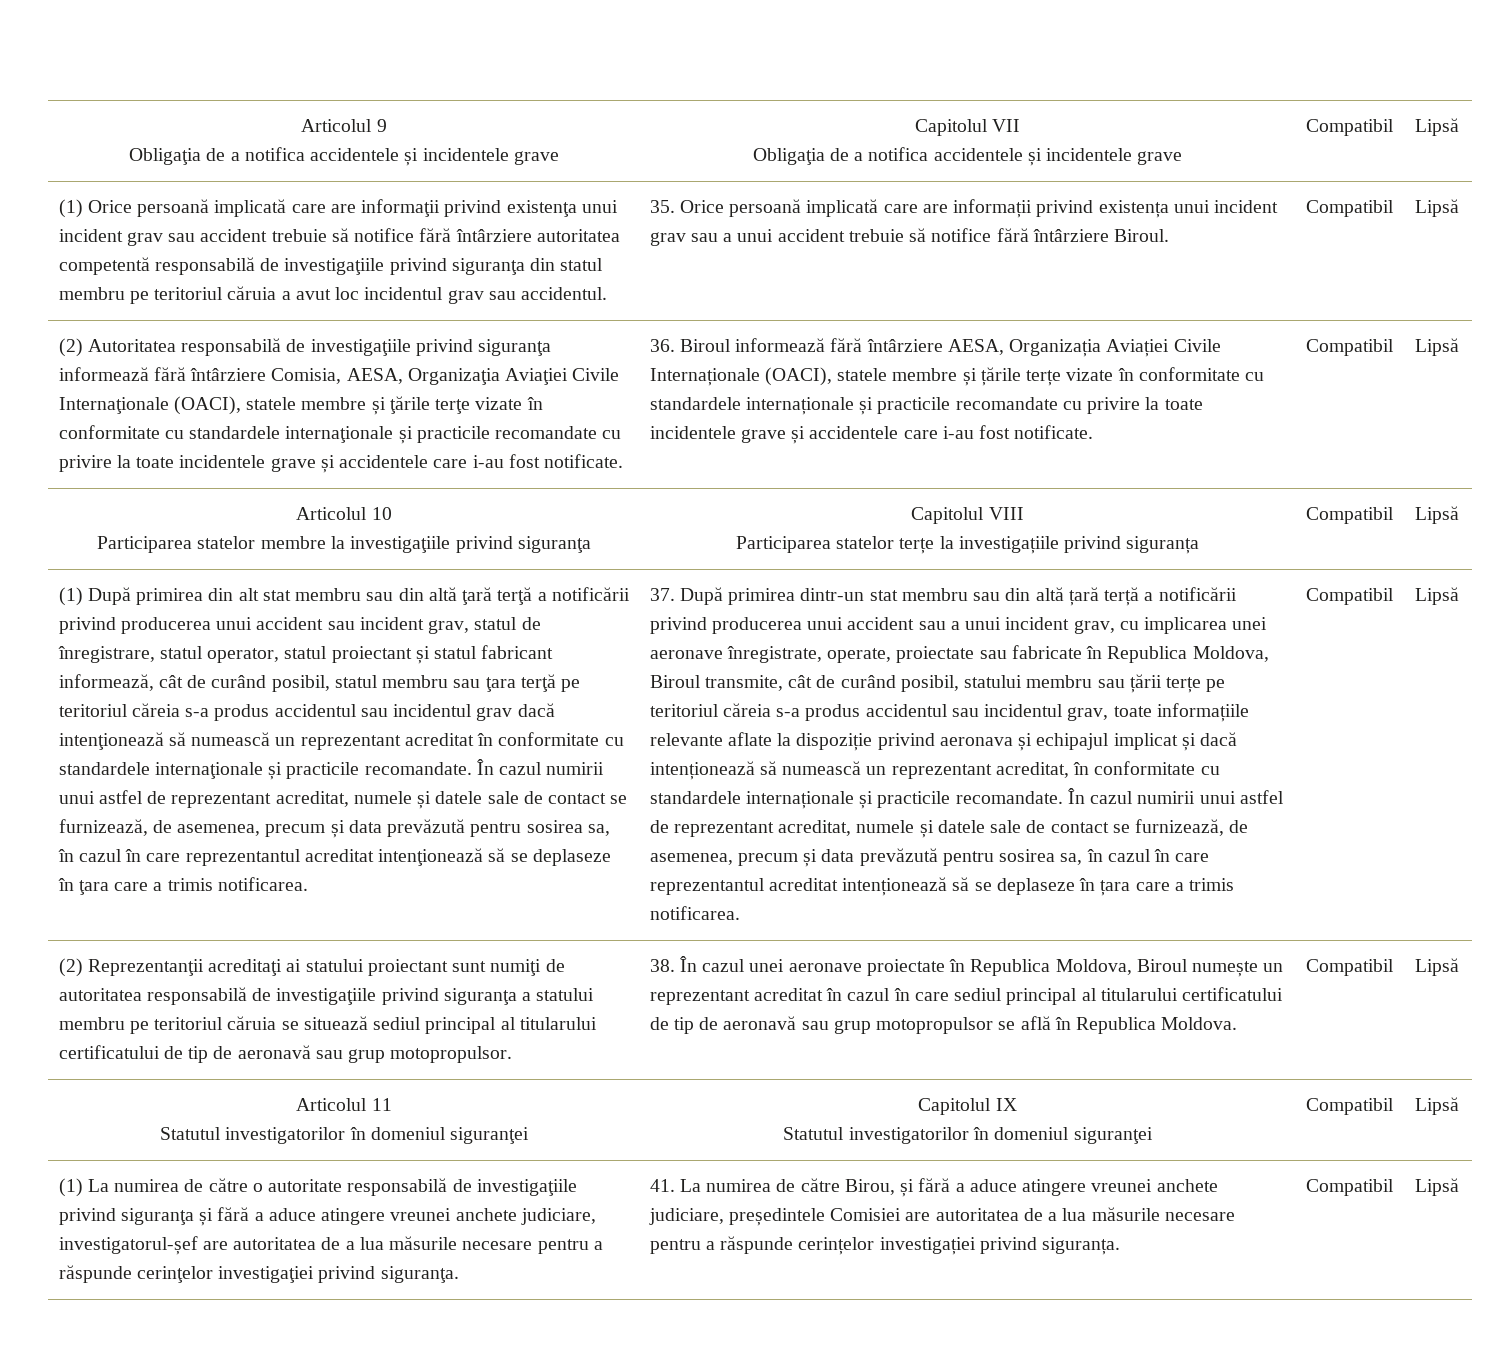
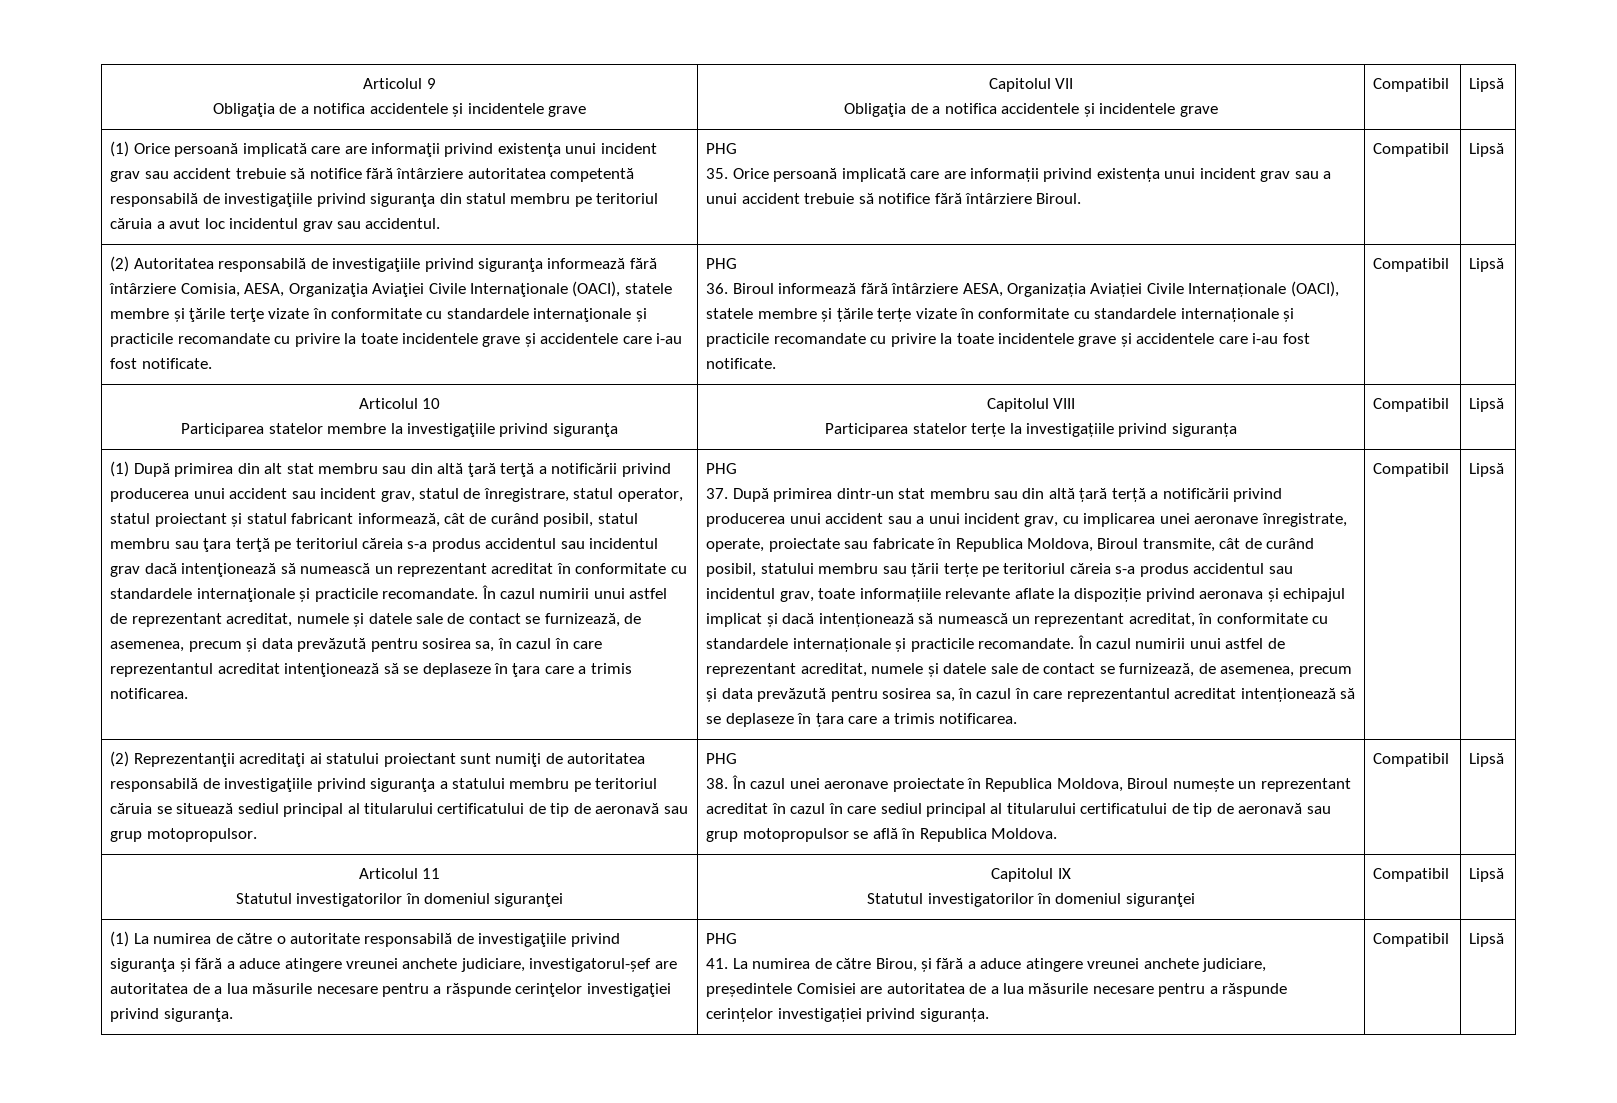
- (1) Orice persoană implicată care are informaţii privind existenţa unui incident grav sau accident trebuie să notifice fără întârziere autoritatea competentă responsabilă de investigaţiile privind siguranţa din statul membru pe teritoriul căruia a avut loc incidentul grav sau accidentul.
+ (1) Orice persoană implicată care are informaţii privind existenţa unui incident grav sau accident trebuie să notifice fără întârziere autoritatea competentă responsabilă de investigaţiile privind siguranţa din statul membru pe teritoriul căruia a avut loc incidentul grav sau accidentul. | PHG
- (2) Autoritatea responsabilă de investigaţiile privind siguranţa informează fără întârziere Comisia, AESA, Organizaţia Aviaţiei Civile Internaţionale (OACI), statele membre și ţările terţe vizate în conformitate cu standardele internaţionale și practicile recomandate cu privire la toate incidentele grave și accidentele care i-au fost notificate.
+ (2) Autoritatea responsabilă de investigaţiile privind siguranţa informează fără întârziere Comisia, AESA, Organizaţia Aviaţiei Civile Internaţionale (OACI), statele membre și ţările terţe vizate în conformitate cu standardele internaţionale și practicile recomandate cu privire la toate incidentele grave și accidentele care i-au fost notificate. | PHG
- (1) După primirea din alt stat membru sau din altă ţară terţă a notificării privind producerea unui accident sau incident grav, statul de înregistrare, statul operator, statul proiectant și statul fabricant informează, cât de curând posibil, statul membru sau ţara terţă pe teritoriul căreia s-a produs accidentul sau incidentul grav dacă intenţionează să numească un reprezentant acreditat în conformitate cu standardele internaţionale și practicile recomandate. În cazul numirii unui astfel de reprezentant acreditat, numele și datele sale de contact se furnizează, de asemenea, precum și data prevăzută pentru sosirea sa, în cazul în care reprezentantul acreditat intenţionează să se deplaseze în ţara care a trimis notificarea.
+ (1) După primirea din alt stat membru sau din altă ţară terţă a notificării privind producerea unui accident sau incident grav, statul de înregistrare, statul operator, statul proiectant și statul fabricant informează, cât de curând posibil, statul membru sau ţara terţă pe teritoriul căreia s-a produs accidentul sau incidentul grav dacă intenţionează să numească un reprezentant acreditat în conformitate cu standardele internaţionale și practicile recomandate. În cazul numirii unui astfel de reprezentant acreditat, numele și datele sale de contact se furnizează, de asemenea, precum și data prevăzută pentru sosirea sa, în cazul în care reprezentantul acreditat intenţionează să se deplaseze în ţara care a trimis notificarea. | PHG
- (2) Reprezentanţii acreditaţi ai statului proiectant sunt numiţi de autoritatea responsabilă de investigaţiile privind siguranţa a statului membru pe teritoriul căruia se situează sediul principal al titularului certificatului de tip de aeronavă sau grup motopropulsor.
+ (2) Reprezentanţii acreditaţi ai statului proiectant sunt numiţi de autoritatea responsabilă de investigaţiile privind siguranţa a statului membru pe teritoriul căruia se situează sediul principal al titularului certificatului de tip de aeronavă sau grup motopropulsor. | PHG
- (1) La numirea de către o autoritate responsabilă de investigaţiile privind siguranţa și fără a aduce atingere vreunei anchete judiciare, investigatorul-șef are autoritatea de a lua măsurile necesare pentru a răspunde cerinţelor investigaţiei privind siguranţa.
+ (1) La numirea de către o autoritate responsabilă de investigaţiile privind siguranţa și fără a aduce atingere vreunei anchete judiciare, investigatorul-șef are autoritatea de a lua măsurile necesare pentru a răspunde cerinţelor investigaţiei privind siguranţa. | PHG

